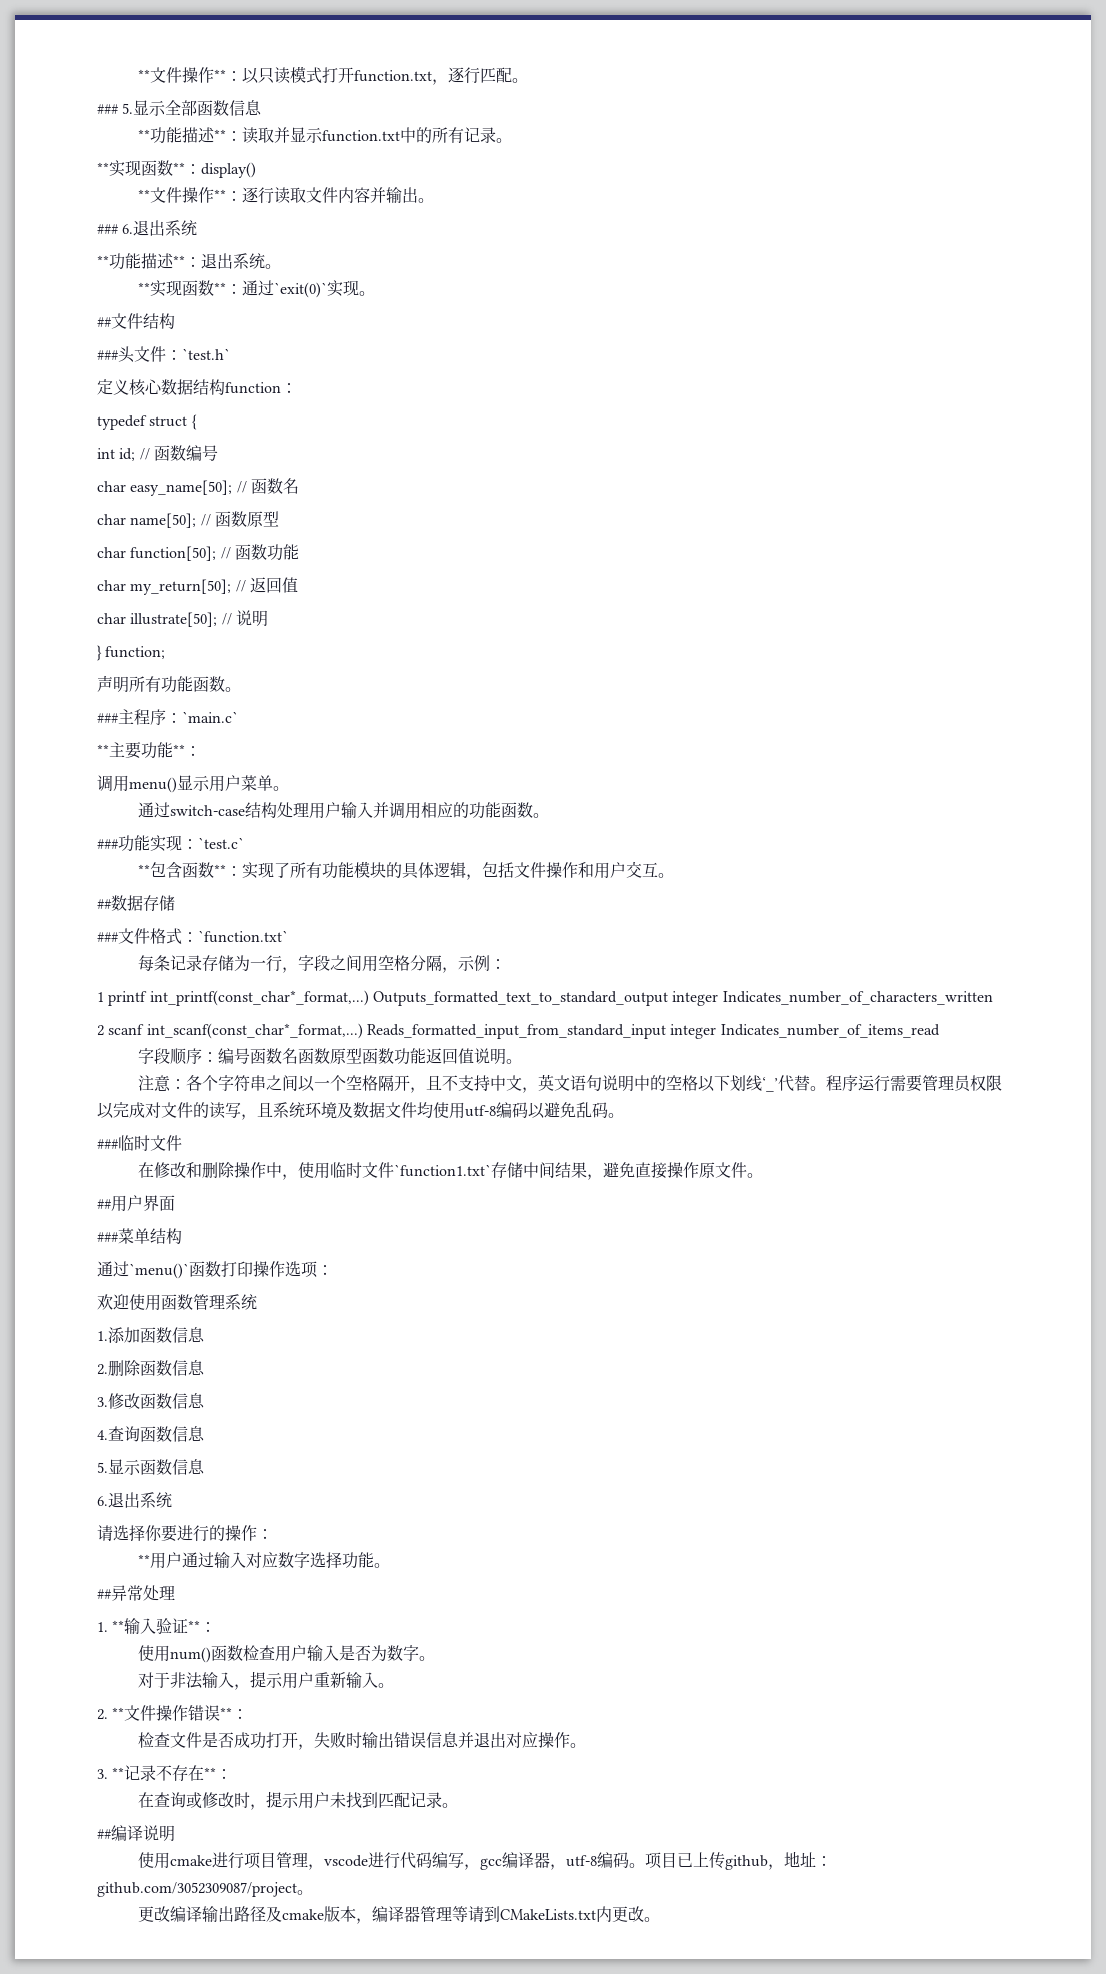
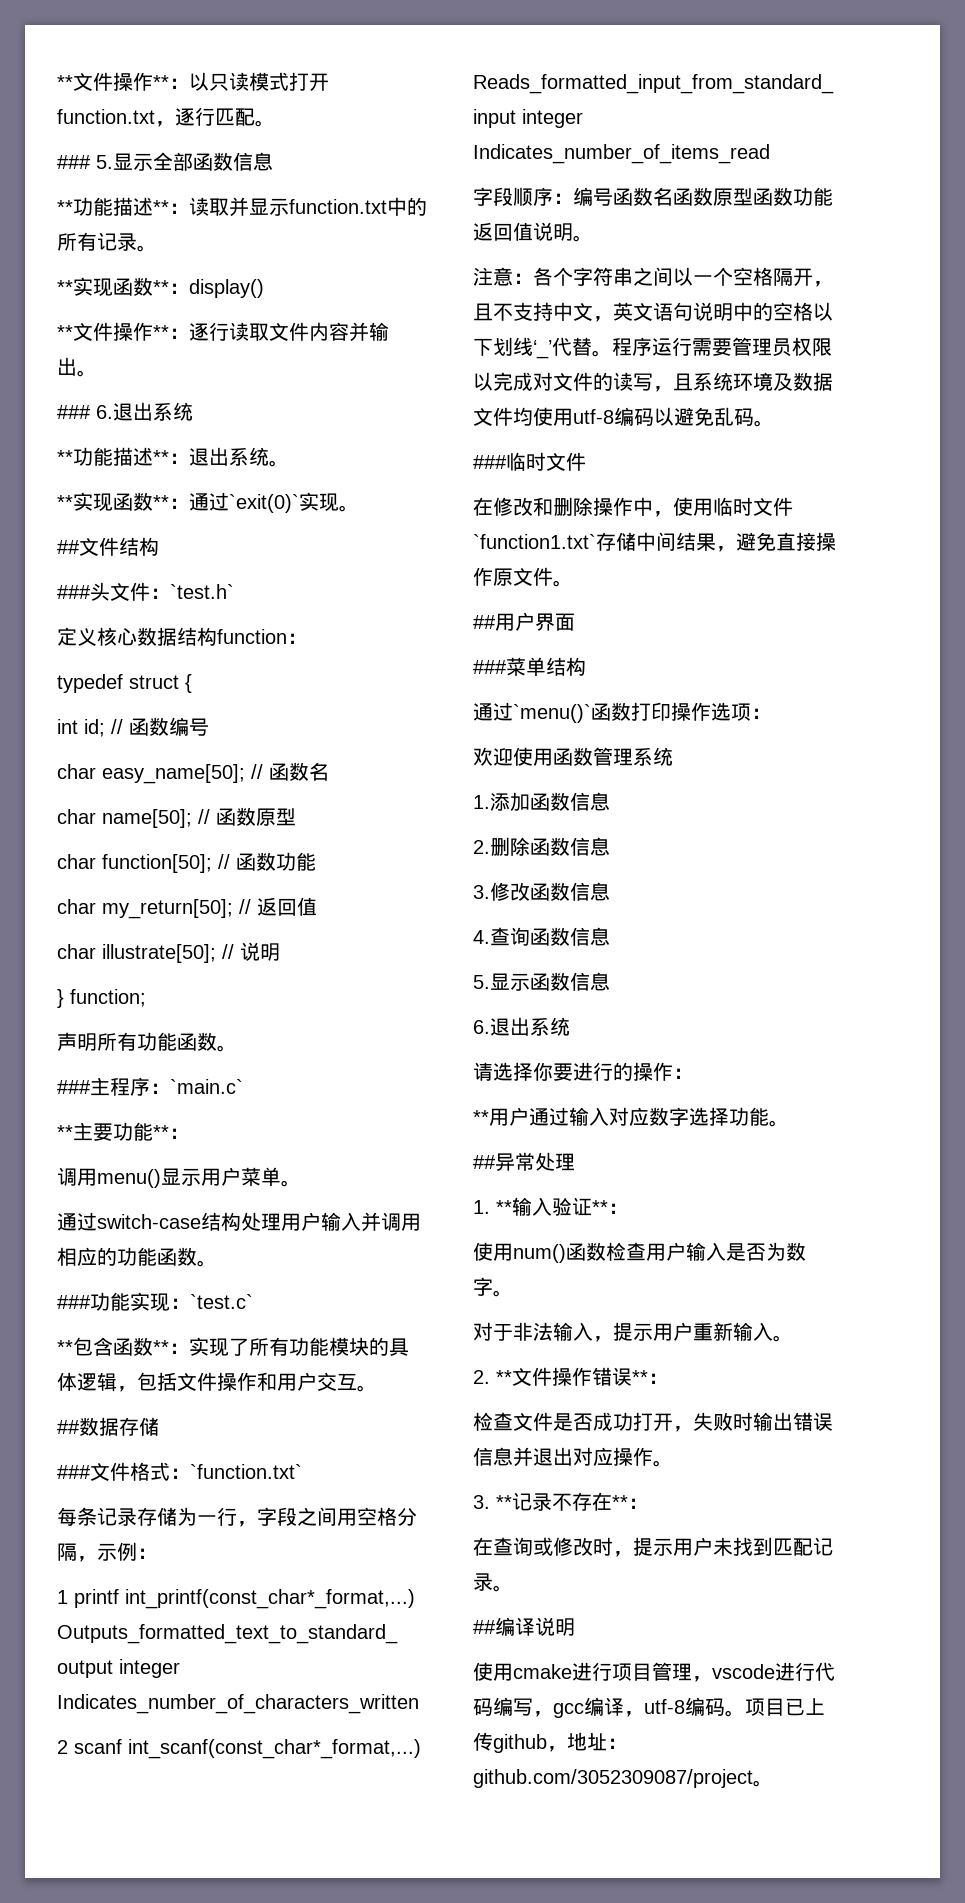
- 使用cmake进行项目管理，vscode进行代码编写，gcc编译器，utf-8编码。
+ 使用cmake进行项目管理，vscode进行代码编写，gcc编译，utf-8编码。
- 更改编译输出路径及cmake版本，编译器管理等请到CMakeLists.txt内更改。

